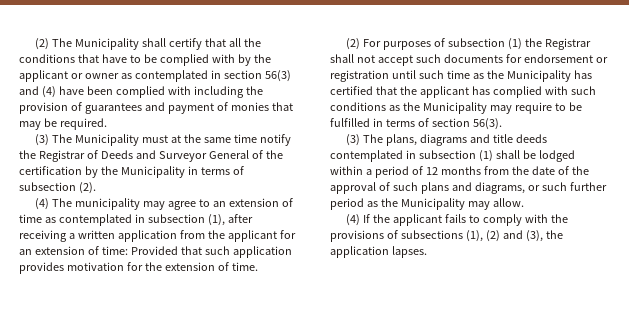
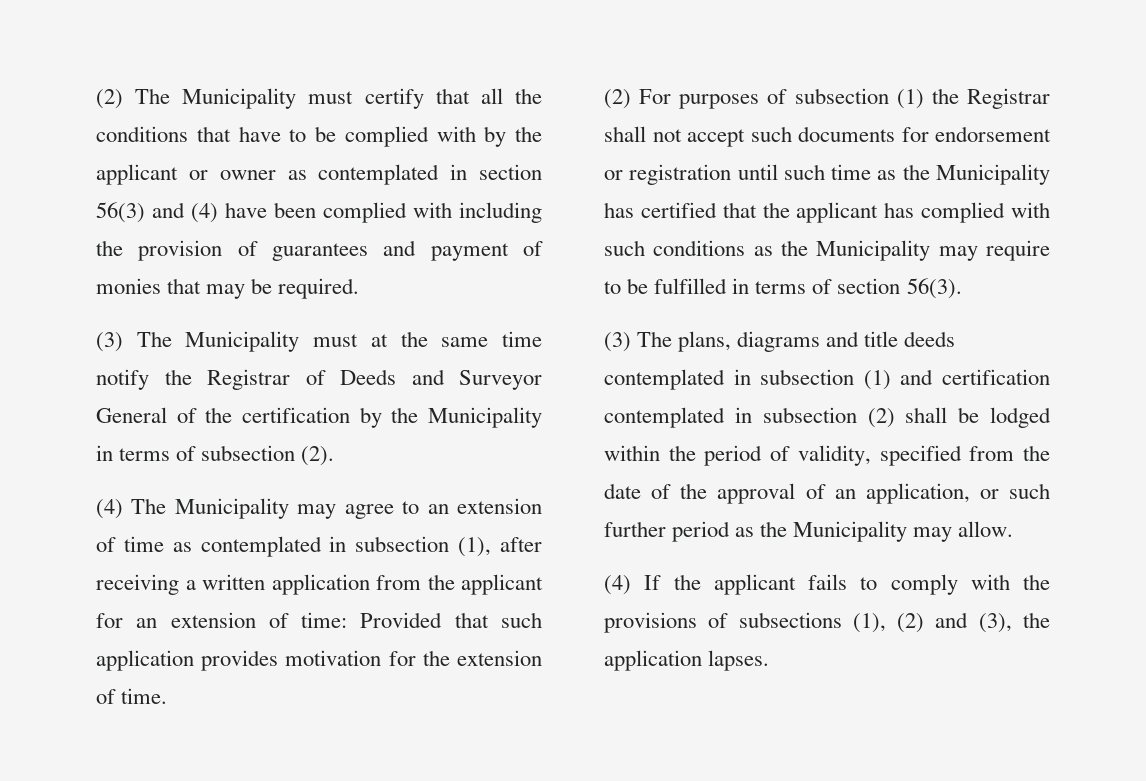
- (2) The Municipality shall certify that all the conditions that have to be complied with by the applicant or owner as contemplated in section 56(3) and (4) have been complied with including the provision of guarantees and payment of monies that may be required.
+ (2) The Municipality must certify that all the conditions that have to be complied with by the applicant or owner as contemplated in section 56(3) and (4) have been complied with including the provision of guarantees and payment of monies that may be required.
- (4) The municipality may agree to an extension of time as contemplated in subsection (1), after receiving a written application from the applicant for an extension of time: Provided that such application provides motivation for the extension of time.
+ (4) The Municipality may agree to an extension of time as contemplated in subsection (1), after receiving a written application from the applicant for an extension of time: Provided that such application provides motivation for the extension of time.
- (3) The plans, diagrams and title deeds contemplated in subsection (1) shall be lodged within a period of 12 months from the date of the approval of such plans and diagrams, or such further period as the Municipality may allow.
+ (3) The plans, diagrams and title deeds contemplated in subsection (1) and certification contemplated in subsection (2) shall be lodged within the period of validity, specified from the date of the approval of an application, or such further period as the Municipality may allow.

